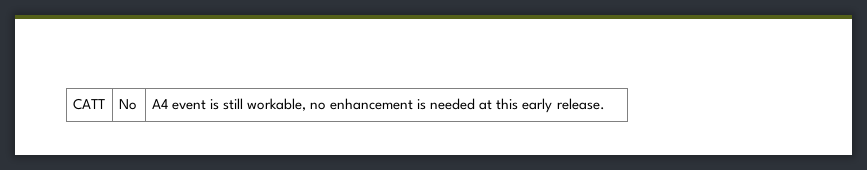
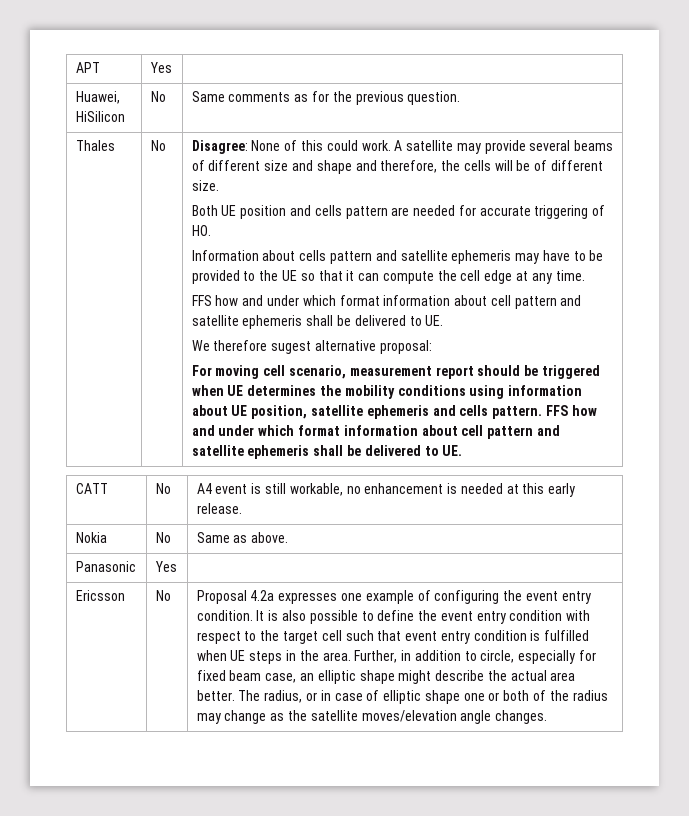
+ APT | Yes |
+ Huawei, HiSilicon | No | Same comments as for the previous question.
+ Thales | No | Disagree: None of this could work. A satellite may provide several beams of different size and shape and therefore, the cells will be of different size.
+ Both UE position and cells pattern are needed for accurate triggering of HO.
+ Information about cells pattern and satellite ephemeris may have to be provided to the UE so that it can compute the cell edge at any time.
+ FFS how and under which format information about cell pattern and satellite ephemeris shall be delivered to UE.
+ We therefore sugest alternative proposal:
+ For moving cell scenario, measurement report should be triggered when UE determines the mobility conditions using information about UE position, satellite ephemeris and cells pattern. FFS how and under which format information about cell pattern and satellite ephemeris shall be delivered to UE.
+ Nokia | No | Same as above.
+ Panasonic | Yes |
+ Ericsson | No | Proposal 4.2a expresses one example of configuring the event entry condition. It is also possible to define the event entry condition with respect to the target cell such that event entry condition is fulfilled when UE steps in the area. Further, in addition to circle, especially for fixed beam case, an elliptic shape might describe the actual area better. The radius, or in case of elliptic shape one or both of the radius may change as the satellite moves/elevation angle changes.

